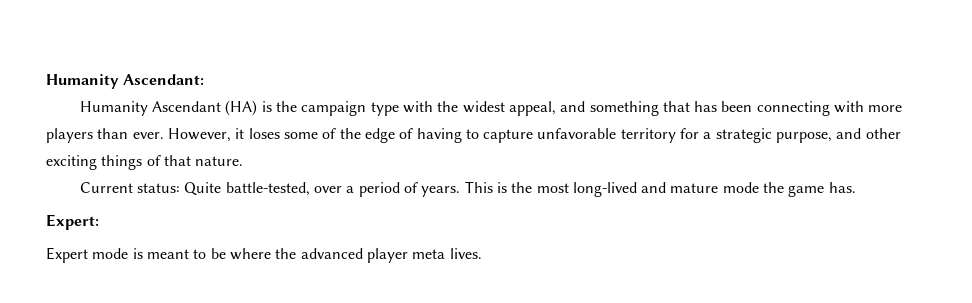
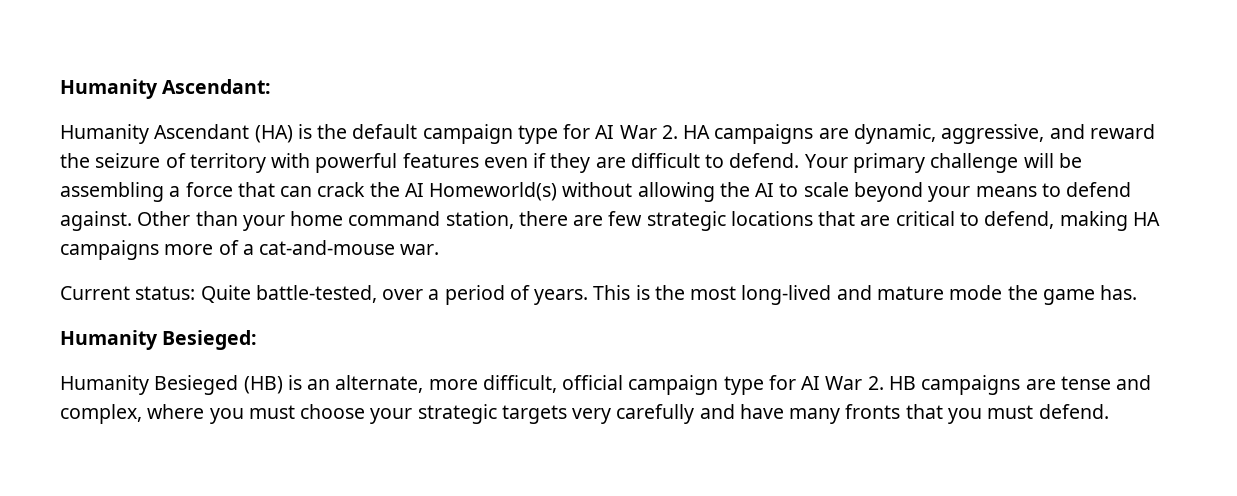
- Humanity Ascendant (HA) is the campaign type with the widest appeal, and something that has been connecting with more players than ever. However, it loses some of the edge of having to capture unfavorable territory for a strategic purpose, and other exciting things of that nature.
+ Humanity Ascendant (HA) is the default campaign type for AI War 2. HA campaigns are dynamic, aggressive, and reward the seizure of territory with powerful features even if they are difficult to defend. Your primary challenge will be assembling a force that can crack the AI Homeworld(s) without allowing the AI to scale beyond your means to defend against. Other than your home command station, there are few strategic locations that are critical to defend, making HA campaigns more of a cat-and-mouse war.
- Expert:
- Expert mode is meant to be where the advanced player meta lives.
+ Humanity Besieged:
+ Humanity Besieged (HB) is an alternate, more difficult, official campaign type for AI War 2. HB campaigns are tense and complex, where you must choose your strategic targets very carefully and have many fronts that you must defend.

